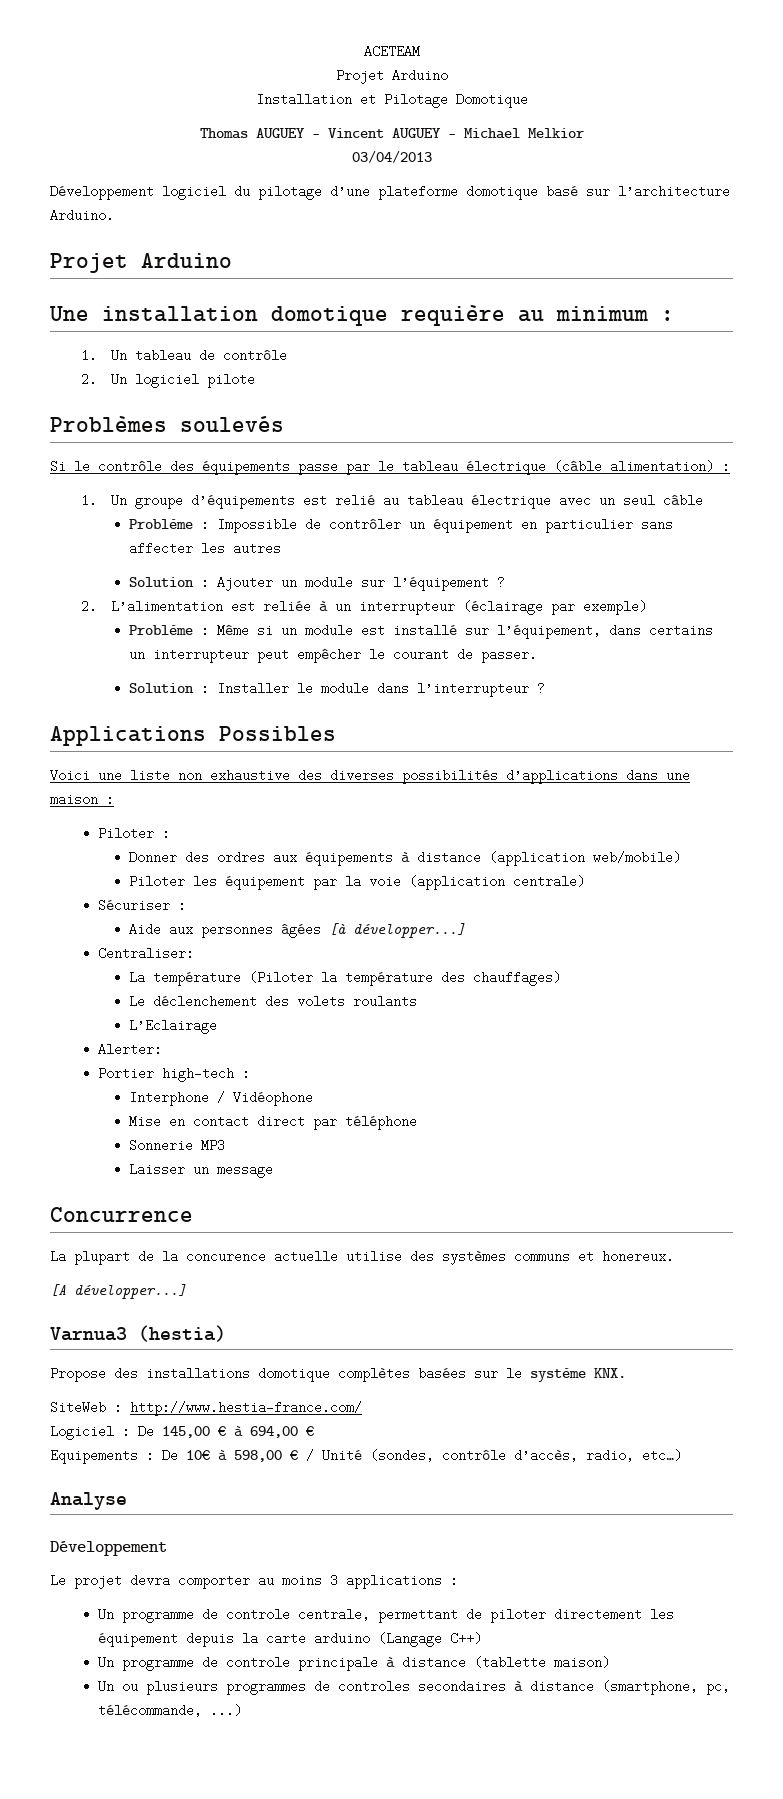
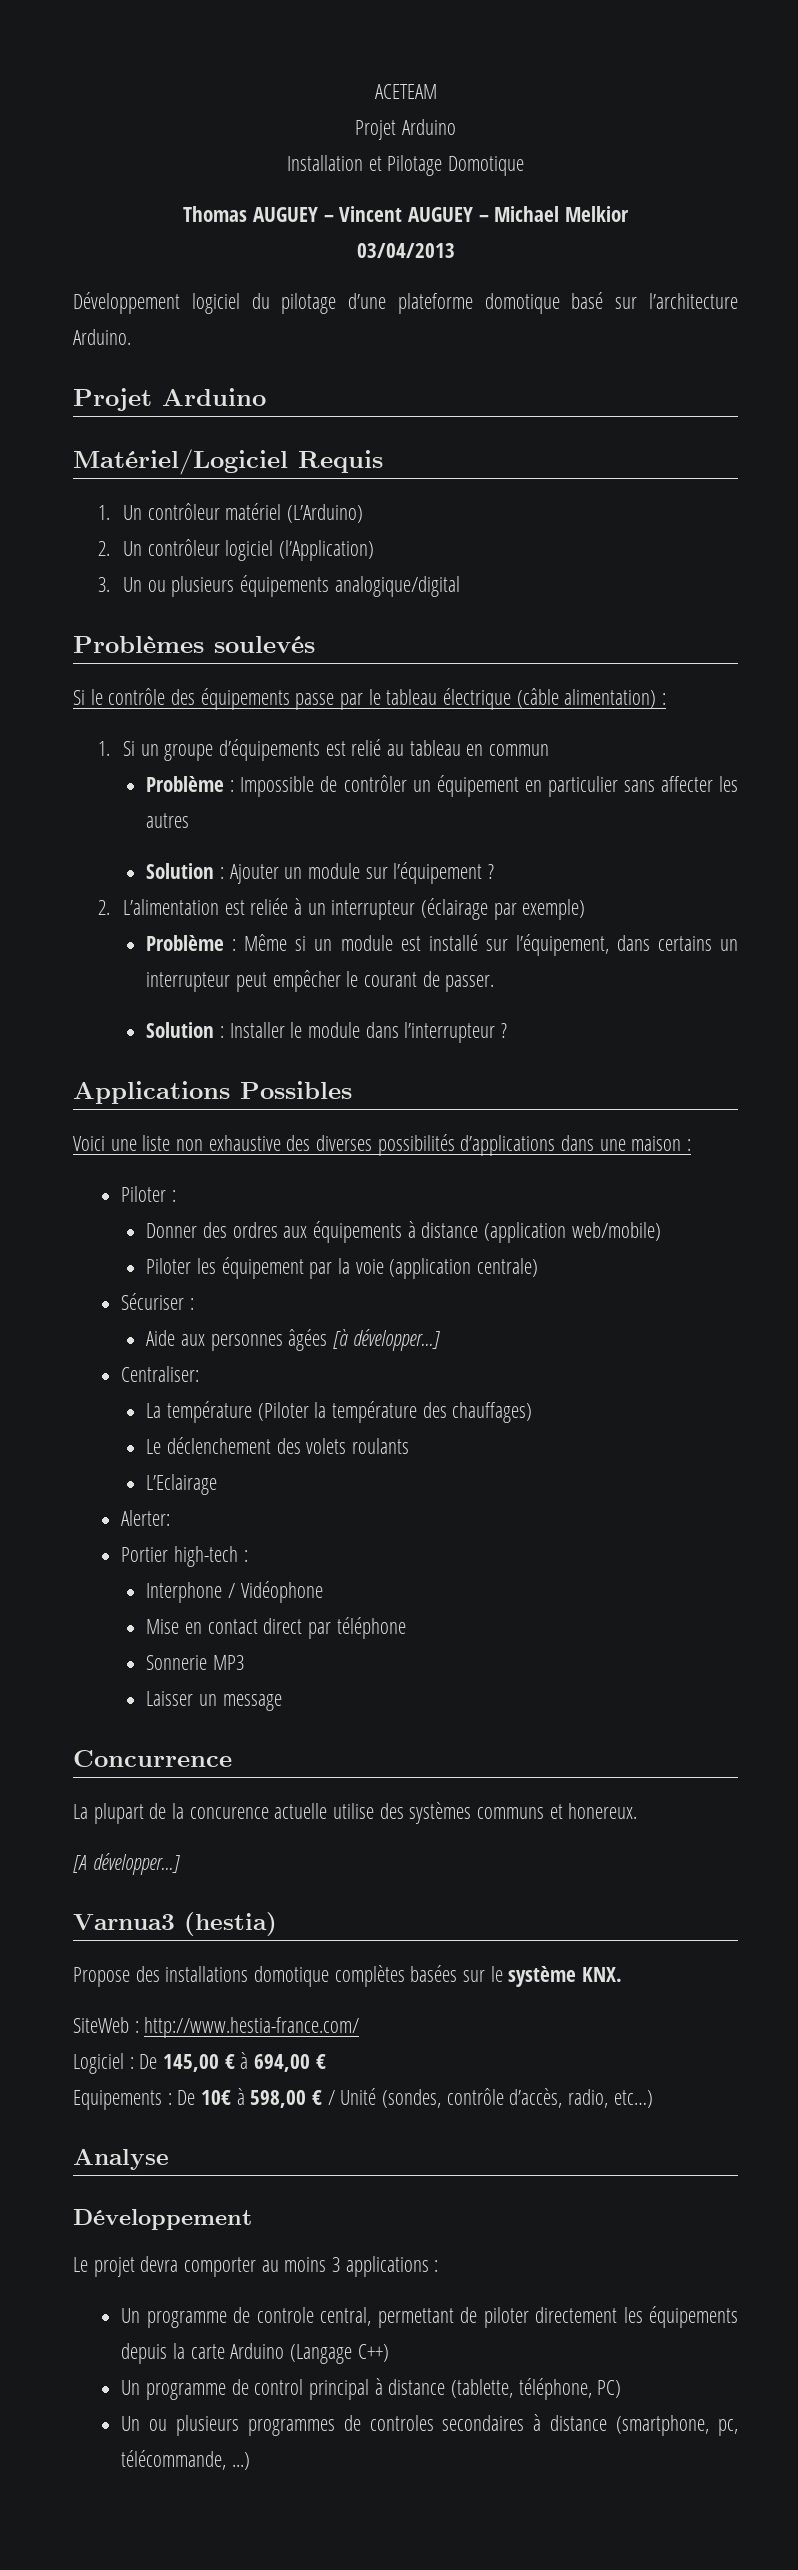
- Une installation domotique requière au minimum :
- 1. Un tableau de contrôle
+ Matériel/Logiciel Requis
+ 1. Un contrôleur matériel (L’Arduino)
- 2. Un logiciel pilote
+ 2. Un contrôleur logiciel (l’Application)
+ 3. Un ou plusieurs équipements analogique/digital
- 1. Un groupe d’équipements est relié au tableau électrique avec un seul câble
+ 1. Si un groupe d’équipements est relié au tableau en commun
- Un programme de controle centrale, permettant de piloter directement les équipement depuis la carte arduino (Langage C++)
+ Un programme de controle central, permettant de piloter directement les équipements depuis la carte Arduino (Langage C++)
- Un programme de controle principale à distance (tablette maison)
+ Un programme de control principal à distance (tablette, téléphone, PC)

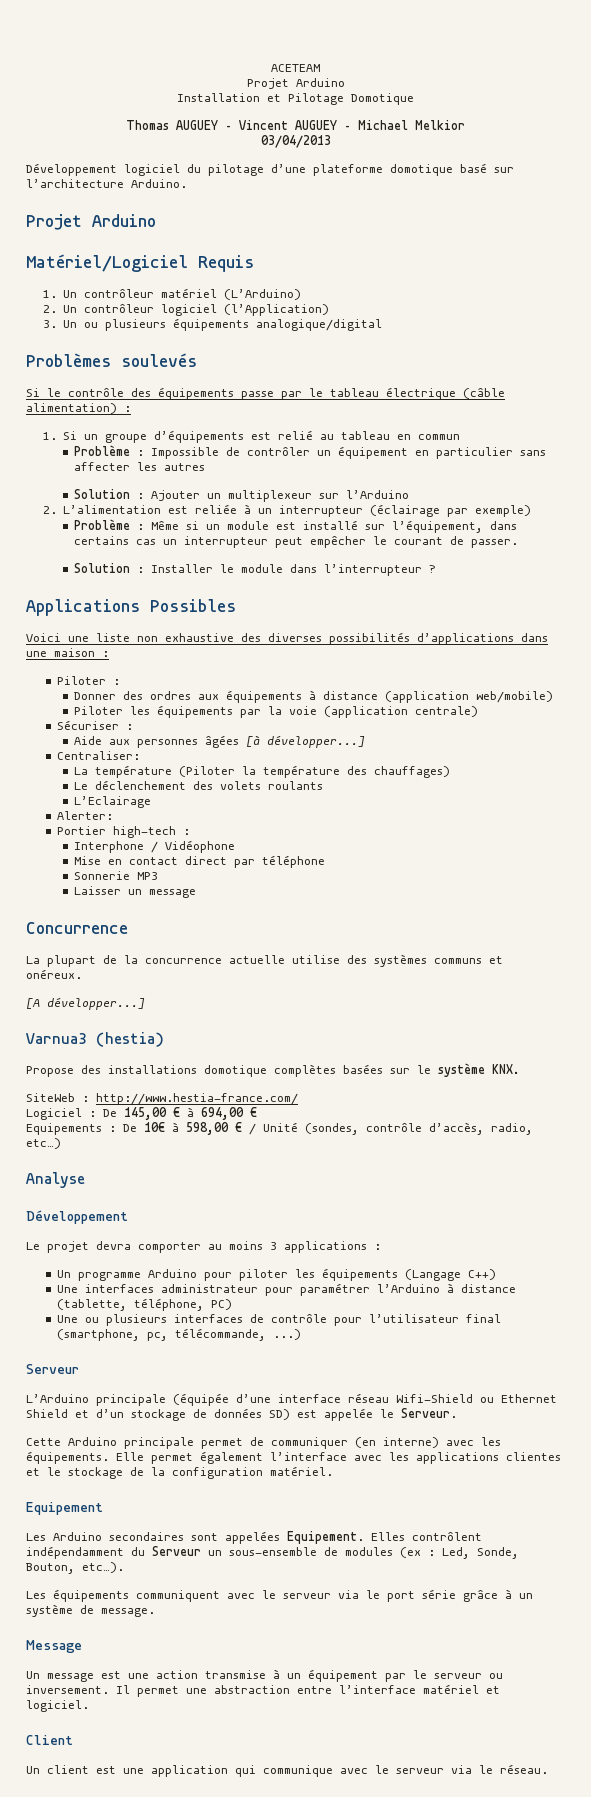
- Solution : Ajouter un module sur l’équipement ?
+ Solution : Ajouter un multiplexeur sur l’Arduino
- Problème : Même si un module est installé sur l’équipement, dans certains un interrupteur peut empêcher le courant de passer.
+ Problème : Même si un module est installé sur l’équipement, dans certains cas un interrupteur peut empêcher le courant de passer.
- Piloter les équipement par la voie (application centrale)
+ Piloter les équipements par la voie (application centrale)
- La plupart de la concurence actuelle utilise des systèmes communs et honereux.
+ La plupart de la concurrence actuelle utilise des systèmes communs et onéreux.
- Un programme de controle central, permettant de piloter directement les équipements depuis la carte Arduino (Langage C++)
- Un programme de control principal à distance (tablette, téléphone, PC)
+ Un programme Arduino pour piloter les équipements (Langage C++)
+ Une interfaces administrateur pour paramétrer l’Arduino à distance (tablette, téléphone, PC)
- Un ou plusieurs programmes de controles secondaires à distance (smartphone, pc, télécommande, ...)
+ Une ou plusieurs interfaces de contrôle pour l’utilisateur final (smartphone, pc, télécommande, ...)
+ Serveur
+ L’Arduino principale (équipée d’une interface réseau Wifi-Shield ou Ethernet Shield et d’un stockage de données SD) est appelée le Serveur.
+ Cette Arduino principale permet de communiquer (en interne) avec les équipements. Elle permet également l’interface avec les applications clientes et le stockage de la configuration matériel.
+ Equipement
+ Les Arduino secondaires sont appelées Equipement. Elles contrôlent indépendamment du Serveur un sous-ensemble de modules (ex : Led, Sonde, Bouton, etc…).
+ Les équipements communiquent avec le serveur via le port série grâce à un système de message.
+ Message
+ Un message est une action transmise à un équipement par le serveur ou inversement. Il permet une abstraction entre l’interface matériel et logiciel.
+ Client
+ Un client est une application qui communique avec le serveur via le réseau.

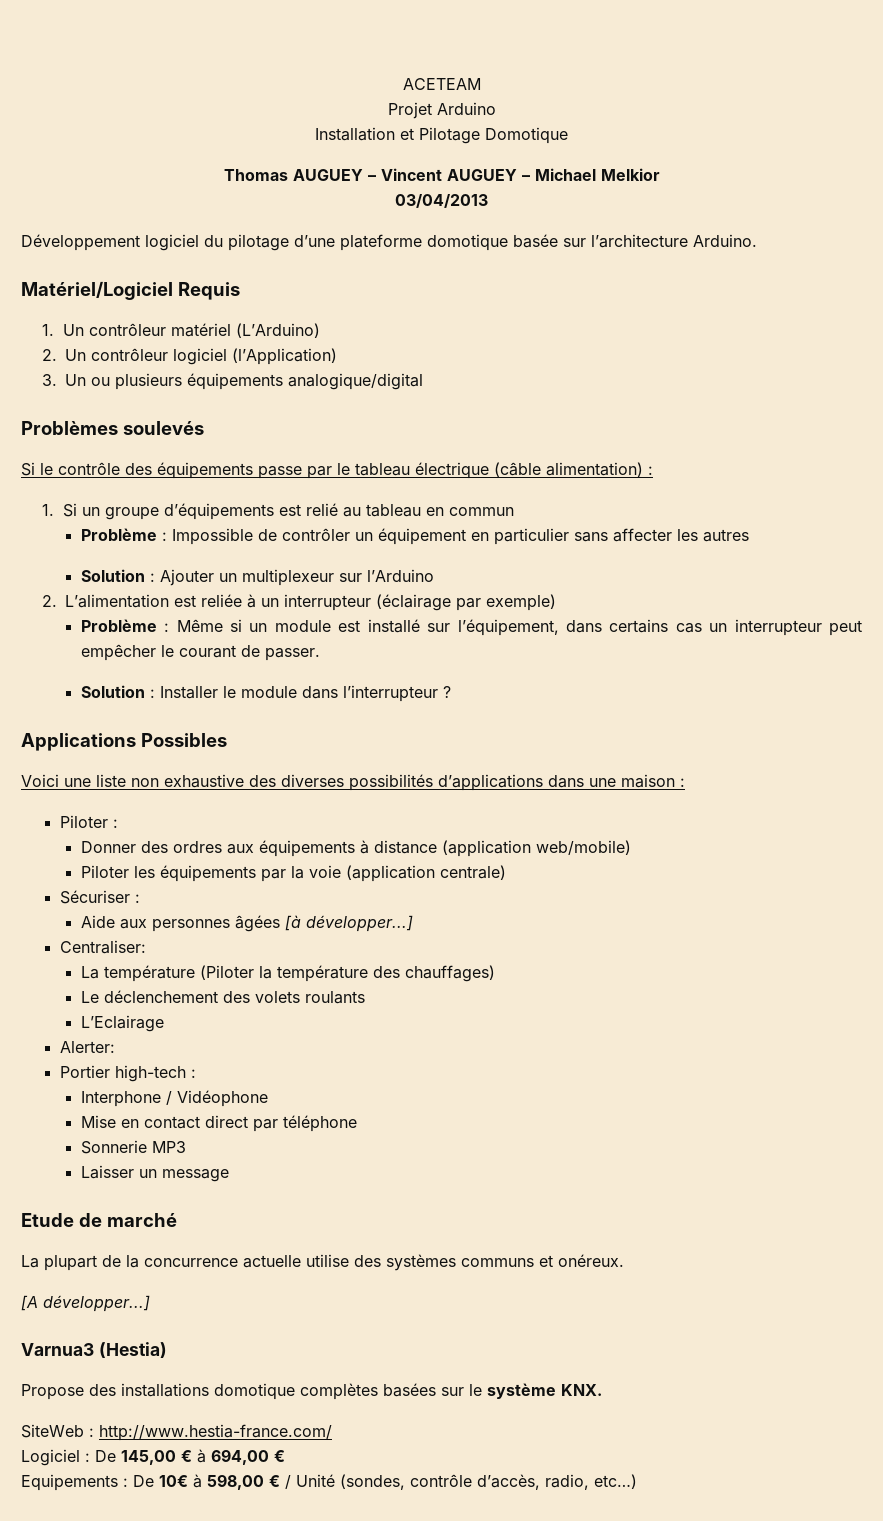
- Développement logiciel du pilotage d’une plateforme domotique basé sur l’architecture Arduino.
- Projet Arduino
+ Développement logiciel du pilotage d’une plateforme domotique basée sur l’architecture Arduino.
- Concurrence
+ Etude de marché
- Varnua3 (hestia)
+ Varnua3 (Hestia)
- Analyse
- Développement
- Le projet devra comporter au moins 3 applications :
- Un programme Arduino pour piloter les équipements (Langage C++)
- Une interfaces administrateur pour paramétrer l’Arduino à distance (tablette, téléphone, PC)
- Une ou plusieurs interfaces de contrôle pour l’utilisateur final (smartphone, pc, télécommande, ...)
- Serveur
- L’Arduino principale (équipée d’une interface réseau Wifi-Shield ou Ethernet Shield et d’un stockage de données SD) est appelée le Serveur.
- Cette Arduino principale permet de communiquer (en interne) avec les équipements. Elle permet également l’interface avec les applications clientes et le stockage de la configuration matériel.
- Equipement
- Les Arduino secondaires sont appelées Equipement. Elles contrôlent indépendamment du Serveur un sous-ensemble de modules (ex : Led, Sonde, Bouton, etc…).
- Les équipements communiquent avec le serveur via le port série grâce à un système de message.
- Message
- Un message est une action transmise à un équipement par le serveur ou inversement. Il permet une abstraction entre l’interface matériel et logiciel.
- Client
- Un client est une application qui communique avec le serveur via le réseau.

